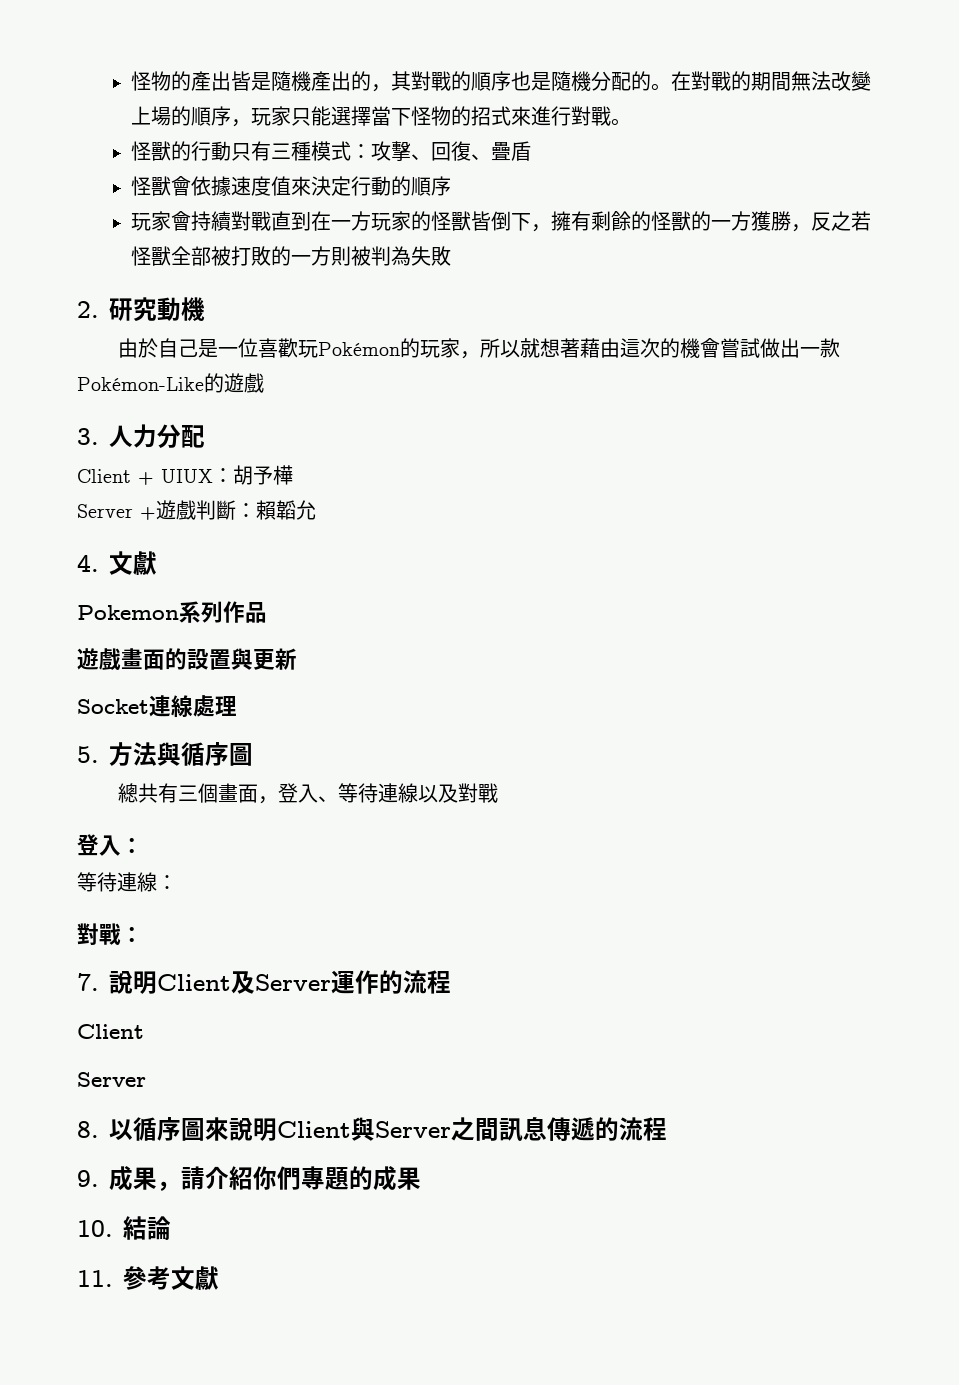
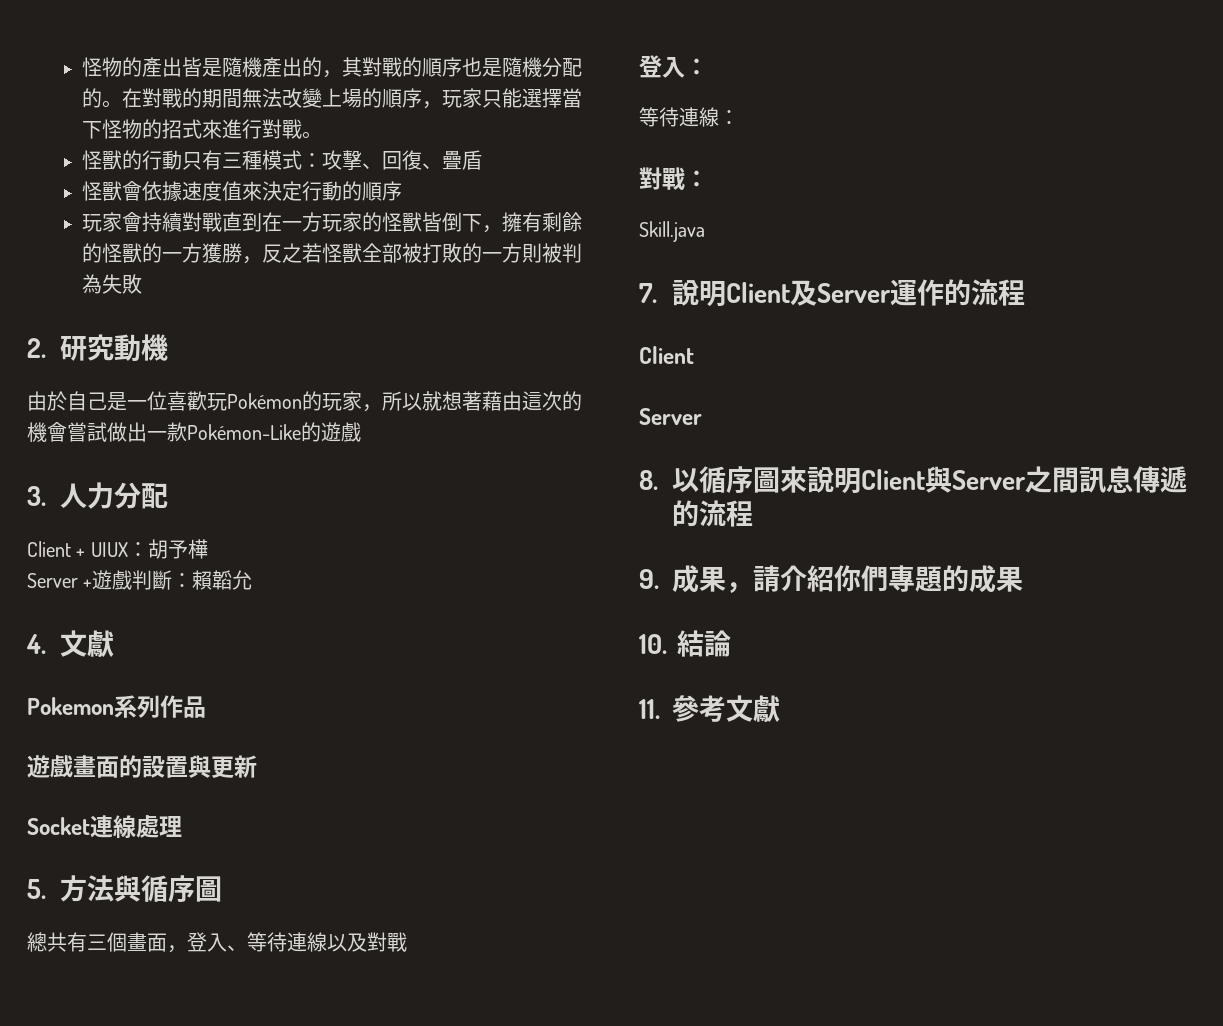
+ Skill.java

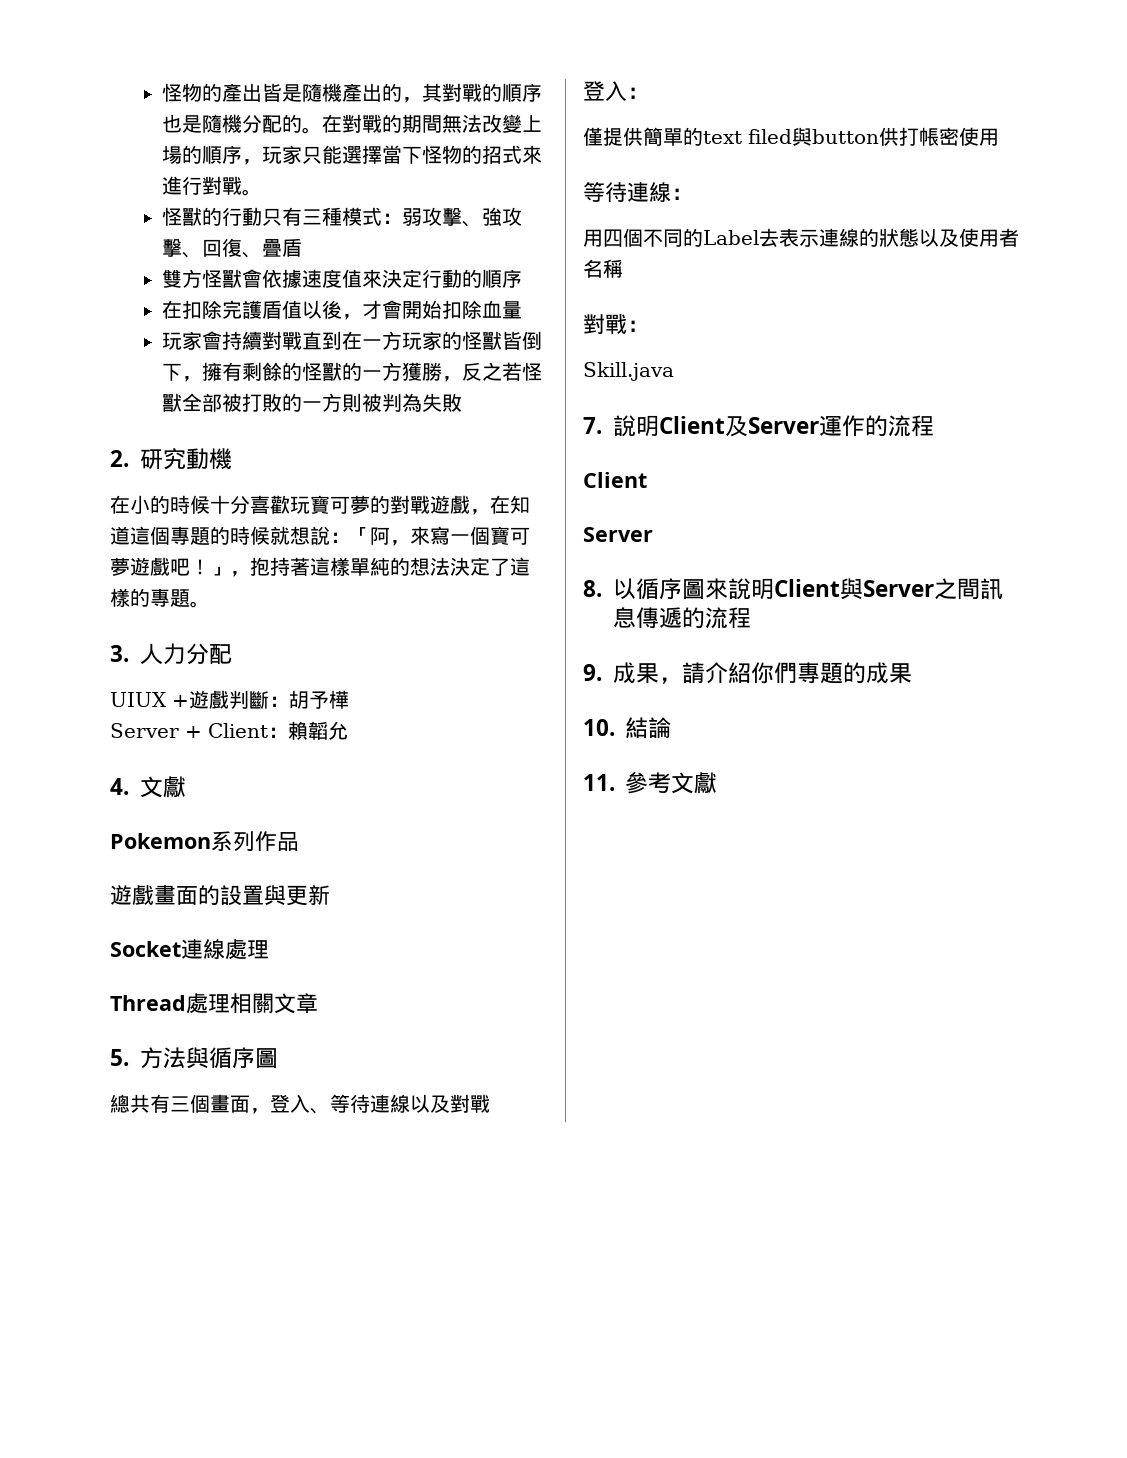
- 怪獸的行動只有三種模式：攻擊、回復、疊盾
+ 怪獸的行動只有三種模式：弱攻擊、強攻擊、回復、疊盾
- 怪獸會依據速度值來決定行動的順序
+ 雙方怪獸會依據速度值來決定行動的順序
+ 在扣除完護盾值以後，才會開始扣除血量
- 由於自己是一位喜歡玩Pokémon的玩家，所以就想著藉由這次的機會嘗試做出一款Pokémon-Like的遊戲
+ 在小的時候十分喜歡玩寶可夢的對戰遊戲，在知道這個專題的時候就想說：「阿，來寫一個寶可夢遊戲吧！」，抱持著這樣單純的想法決定了這樣的專題。
- Client + UIUX：胡予樺
+ UIUX +遊戲判斷：胡予樺
- Server +遊戲判斷：賴韜允
+ Server + Client：賴韜允
+ Thread處理相關文章
+ 僅提供簡單的text filed與button供打帳密使用
  等待連線：
+ 用四個不同的Label去表示連線的狀態以及使用者名稱

